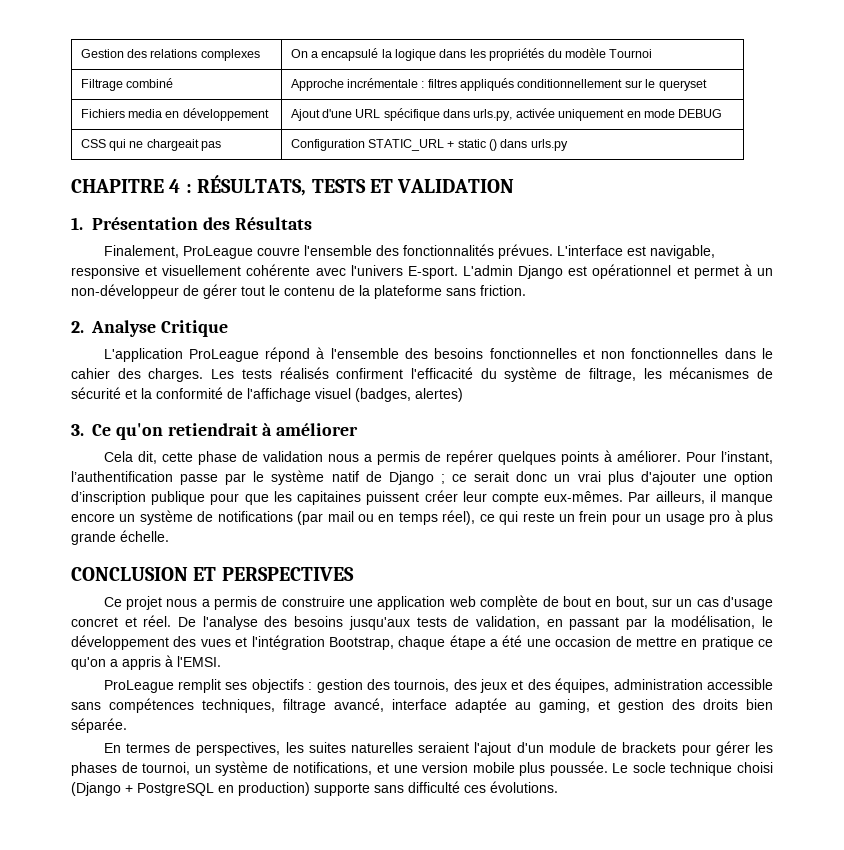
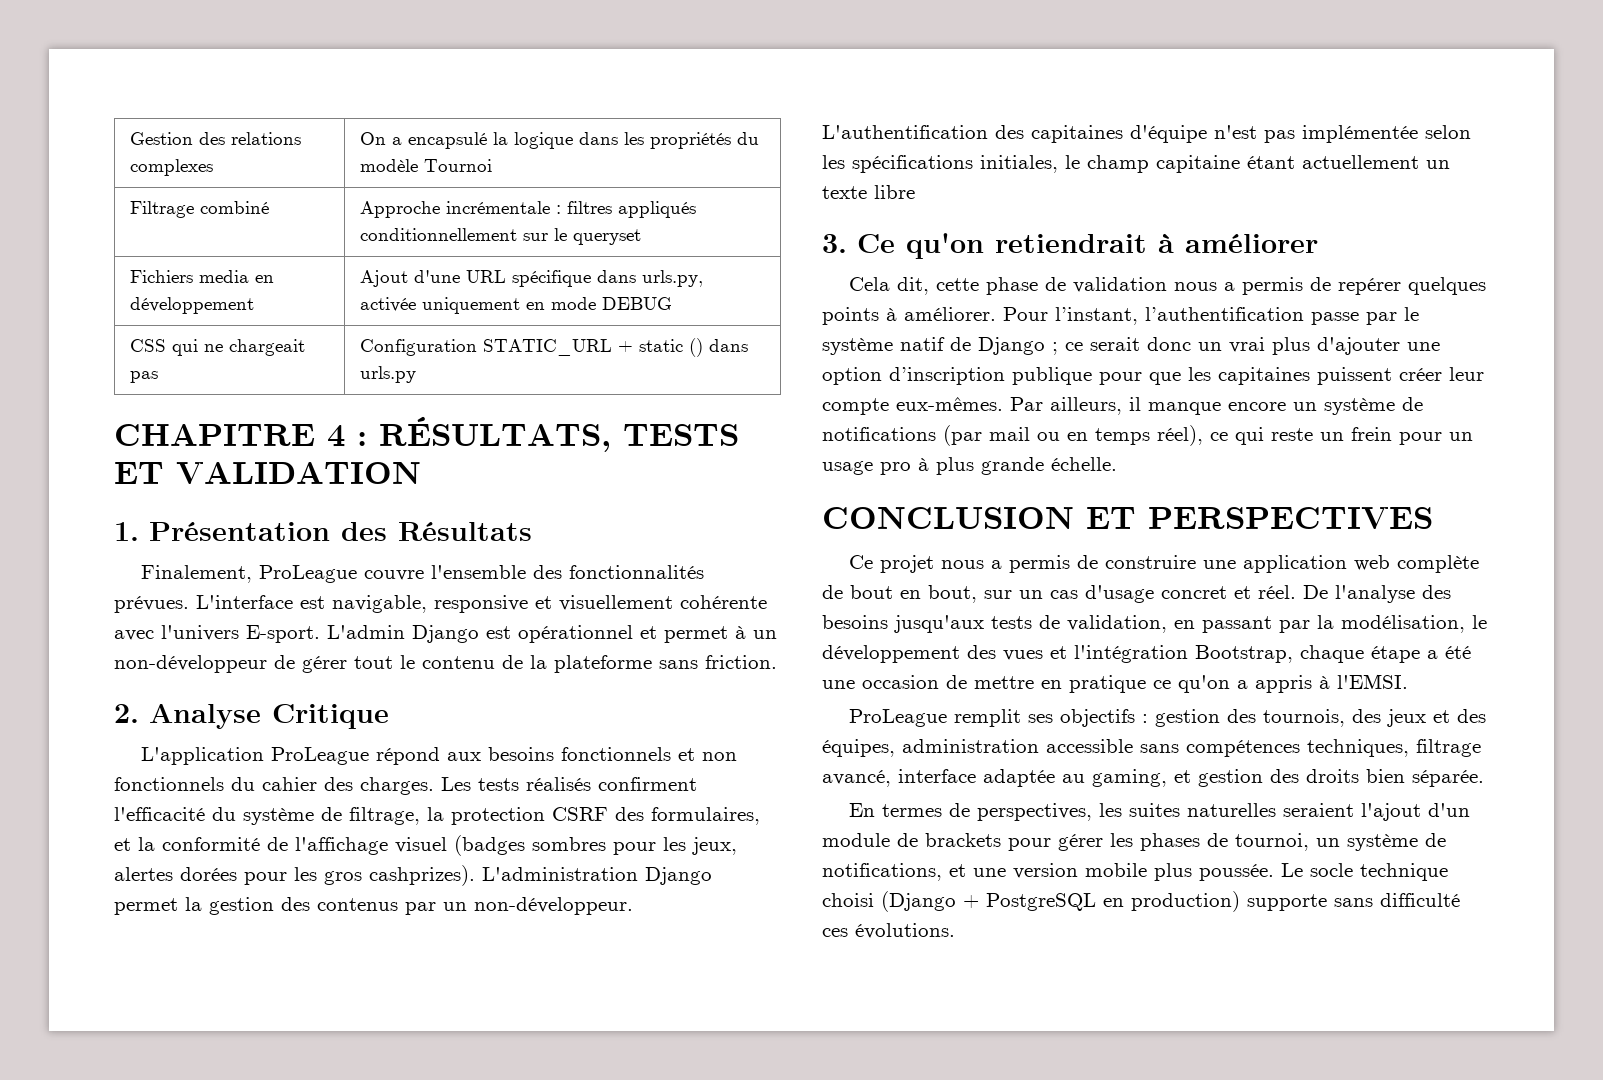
- L'application ProLeague répond à l'ensemble des besoins fonctionnelles et non fonctionnelles dans le cahier des charges.
+ L'application ProLeague répond aux besoins fonctionnels et non fonctionnels du cahier des charges.
- Les tests réalisés confirment l'efficacité du système de filtrage, les mécanismes de sécurité et la conformité de l'affichage visuel (badges, alertes)
+ Les tests réalisés confirment l'efficacité du système de filtrage, la protection CSRF des formulaires, et la conformité de l'affichage visuel (badges sombres pour les jeux, alertes dorées pour les gros cashprizes). L'administration Django permet la gestion des contenus par un non-développeur. L'authentification des capitaines d'équipe n'est pas implémentée selon les spécifications initiales, le champ capitaine étant actuellement un texte libre

